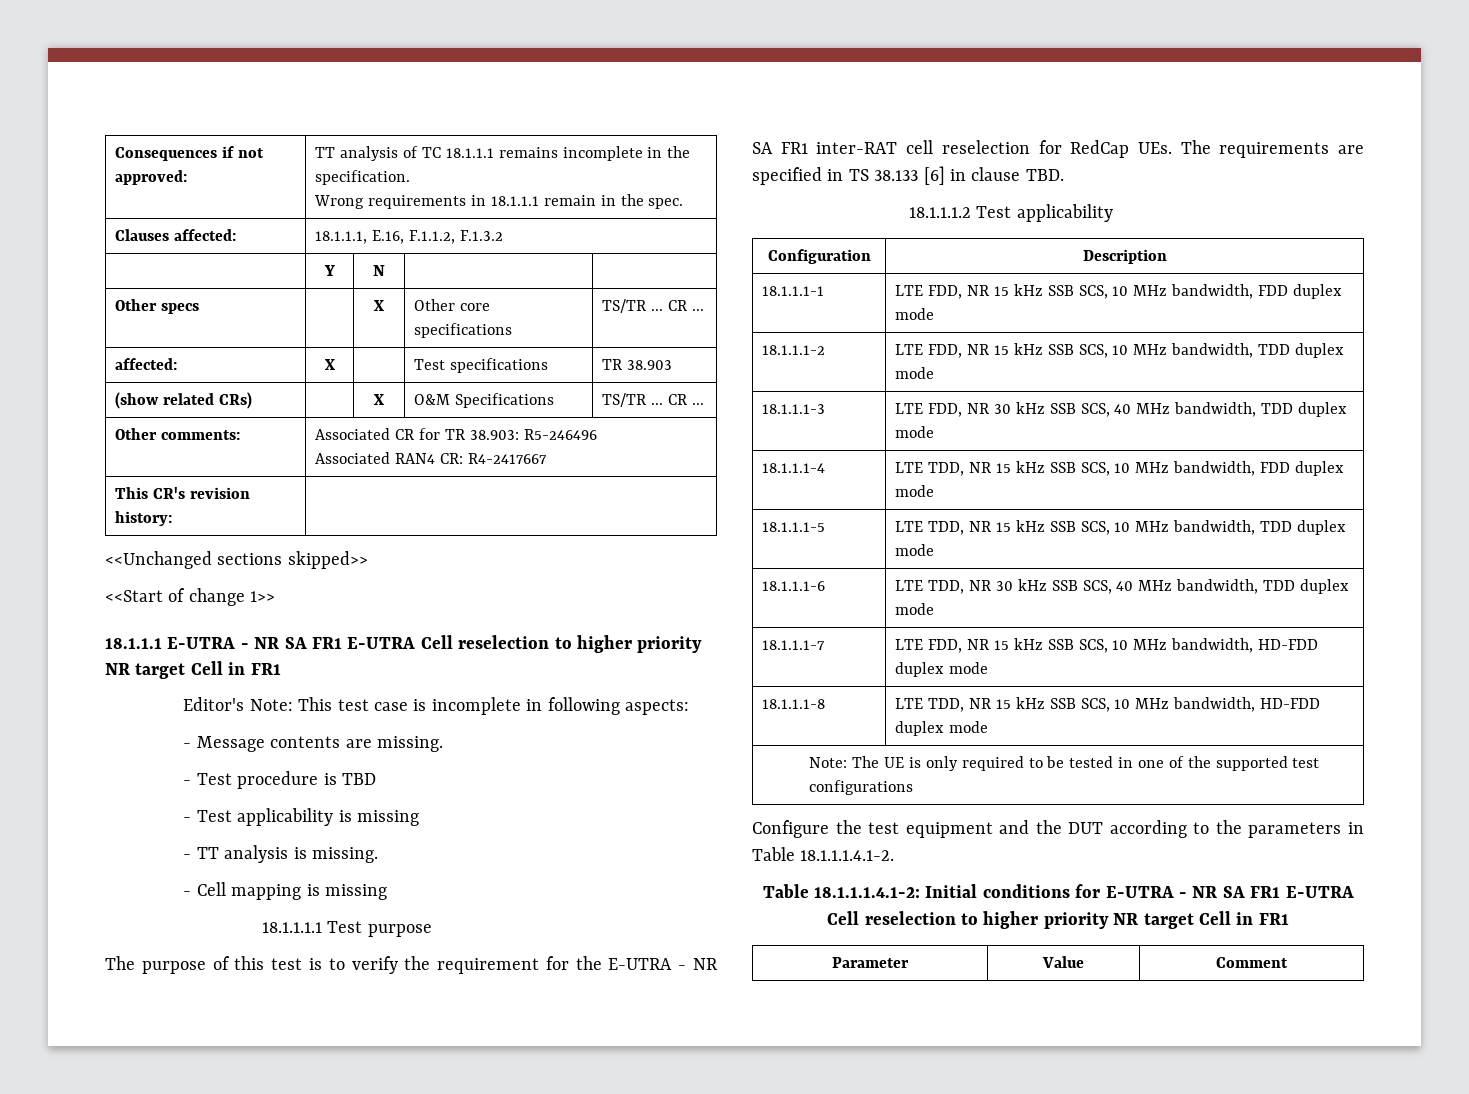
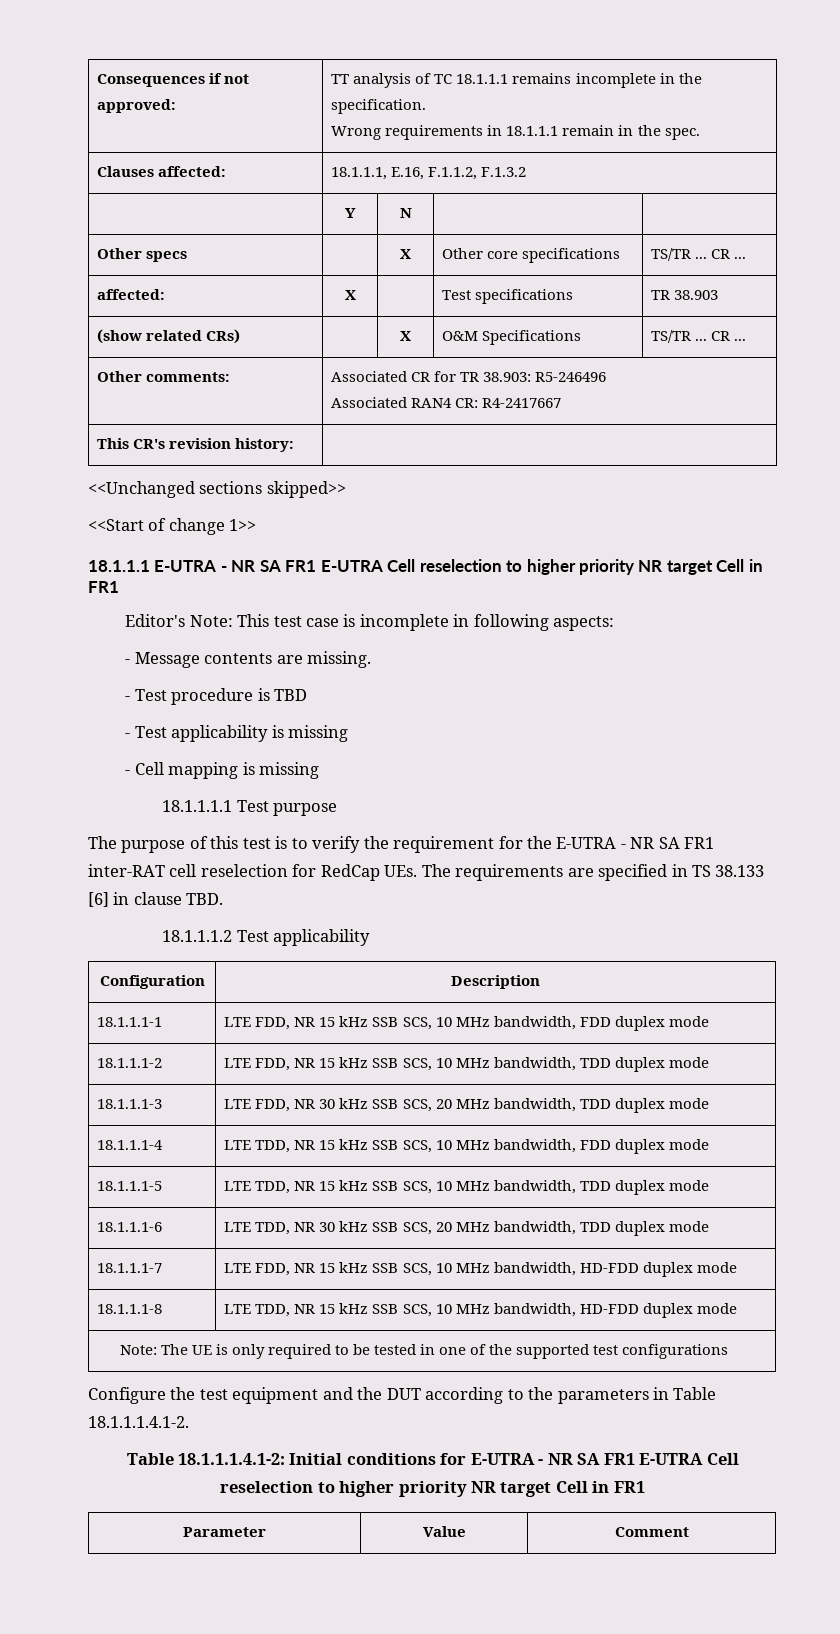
- - TT analysis is missing.
- 18.1.1.1-3 | LTE FDD, NR 30 kHz SSB SCS, 40 MHz bandwidth, TDD duplex mode
+ 18.1.1.1-3 | LTE FDD, NR 30 kHz SSB SCS, 20 MHz bandwidth, TDD duplex mode
- 18.1.1.1-6 | LTE TDD, NR 30 kHz SSB SCS, 40 MHz bandwidth, TDD duplex mode
+ 18.1.1.1-6 | LTE TDD, NR 30 kHz SSB SCS, 20 MHz bandwidth, TDD duplex mode

